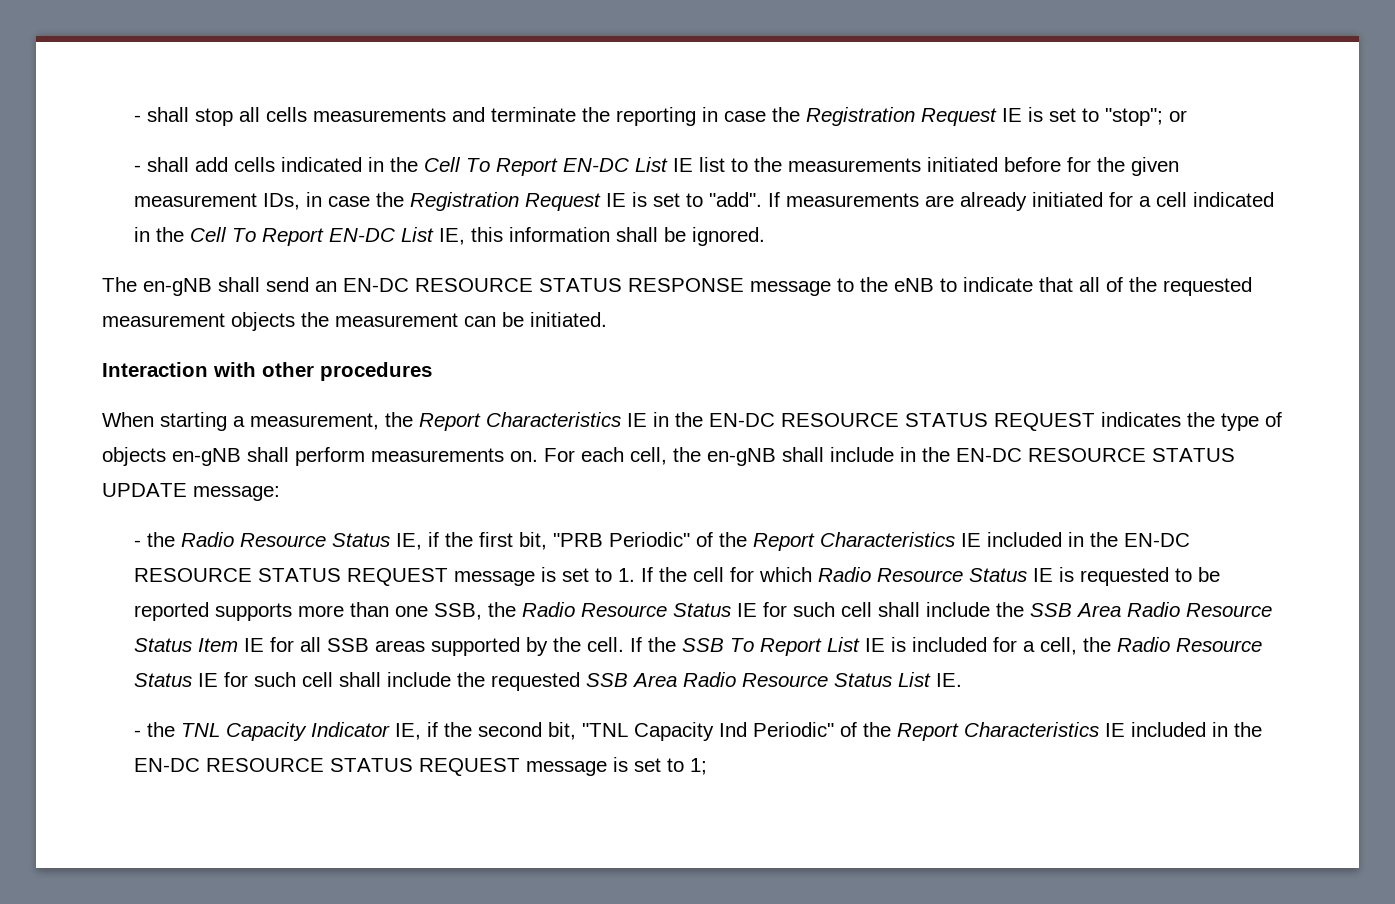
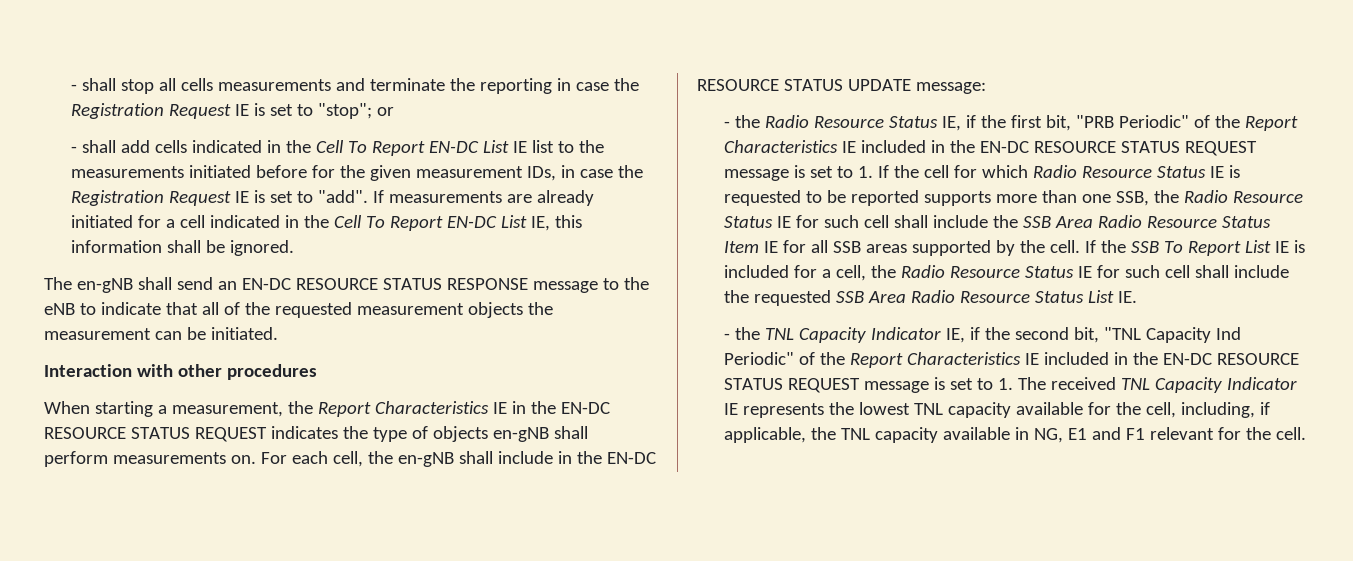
- - the TNL Capacity Indicator IE, if the second bit, "TNL Capacity Ind Periodic" of the Report Characteristics IE included in the EN-DC RESOURCE STATUS REQUEST message is set to 1;
+ - the TNL Capacity Indicator IE, if the second bit, "TNL Capacity Ind Periodic" of the Report Characteristics IE included in the EN-DC RESOURCE STATUS REQUEST message is set to 1. The received TNL Capacity Indicator IE represents the lowest TNL capacity available for the cell, including, if applicable, the TNL capacity available in NG, E1 and F1 relevant for the cell.

